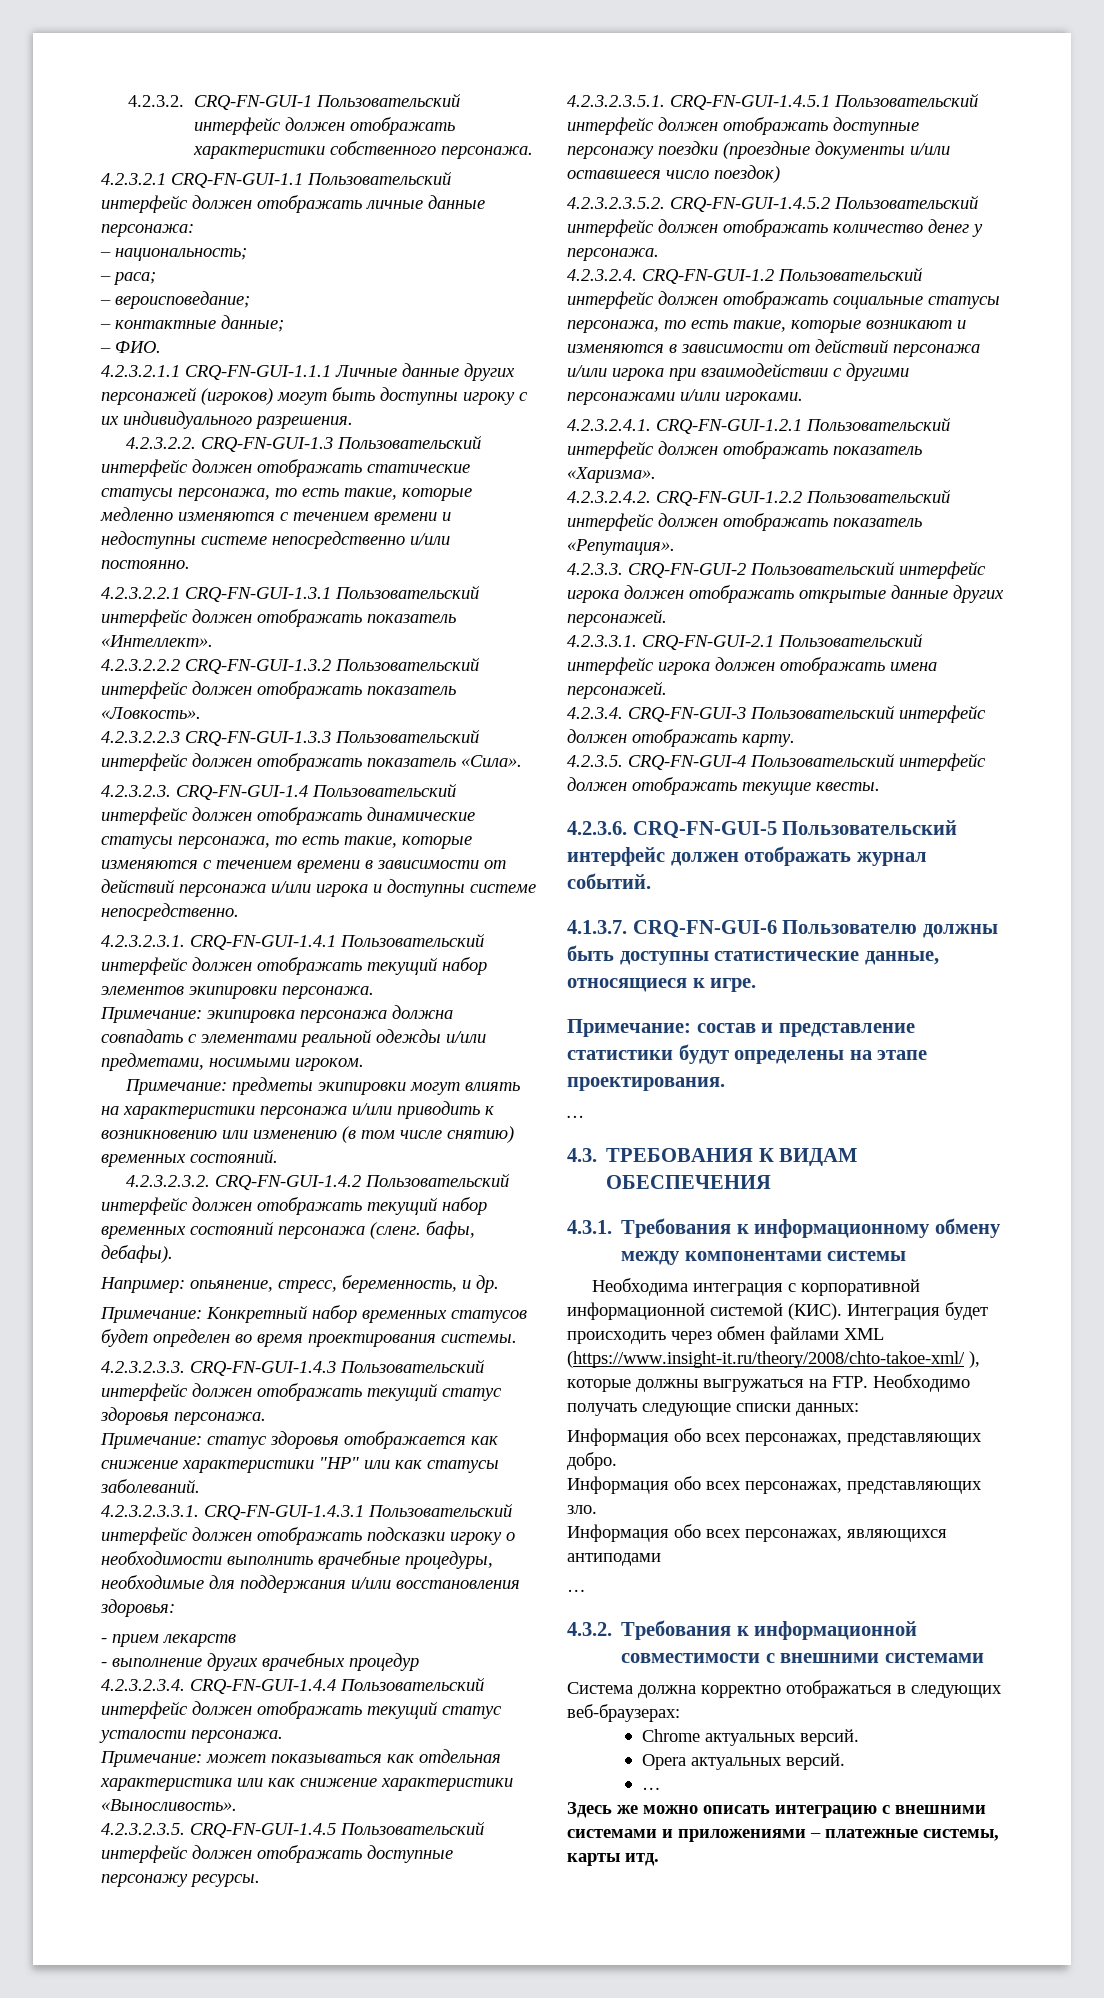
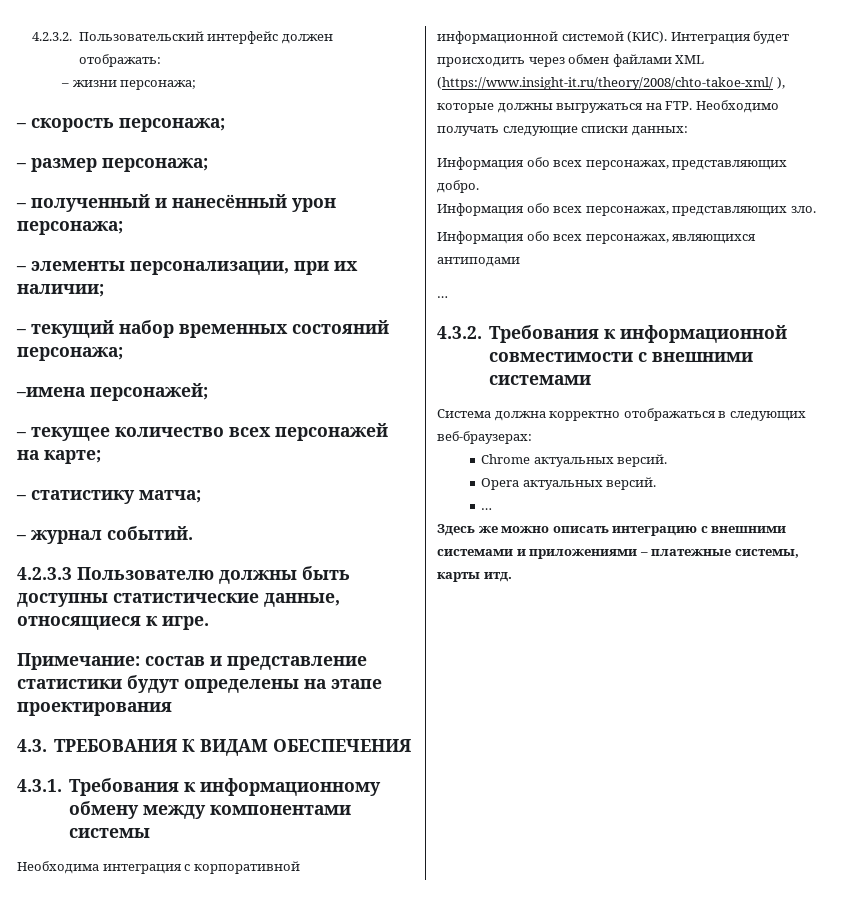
- 4.2.3.2. CRQ-FN-GUI-1 Пользовательский интерфейс должен отображать характеристики собственного персонажа.
- 4.2.3.2.1 CRQ-FN-GUI-1.1 Пользовательский интерфейс должен отображать личные данные персонажа:
- – национальность;
- – раса;
- – вероисповедание;
- – контактные данные;
- – ФИО.
- 4.2.3.2.1.1 CRQ-FN-GUI-1.1.1 Личные данные других персонажей (игроков) могут быть доступны игроку с их индивидуального разрешения.
- 4.2.3.2.2. CRQ-FN-GUI-1.3 Пользовательский интерфейс должен отображать статические статусы персонажа, то есть такие, которые медленно изменяются с течением времени и недоступны системе непосредственно и/или постоянно.
- 4.2.3.2.2.1 CRQ-FN-GUI-1.3.1 Пользовательский интерфейс должен отображать показатель «Интеллект».
- 4.2.3.2.2.2 CRQ-FN-GUI-1.3.2 Пользовательский интерфейс должен отображать показатель «Ловкость».
- 4.2.3.2.2.3 CRQ-FN-GUI-1.3.3 Пользовательский интерфейс должен отображать показатель «Сила».
- 4.2.3.2.3. CRQ-FN-GUI-1.4 Пользовательский интерфейс должен отображать динамические статусы персонажа, то есть такие, которые изменяются с течением времени в зависимости от действий персонажа и/или игрока и доступны системе непосредственно.
- 4.2.3.2.3.1. CRQ-FN-GUI-1.4.1 Пользовательский интерфейс должен отображать текущий набор элементов экипировки персонажа.
- Примечание: экипировка персонажа должна совпадать с элементами реальной одежды и/или предметами, носимыми игроком.
- Примечание: предметы экипировки могут влиять на характеристики персонажа и/или приводить к возникновению или изменению (в том числе снятию) временных состояний.
- 4.2.3.2.3.2. CRQ-FN-GUI-1.4.2 Пользовательский интерфейс должен отображать текущий набор временных состояний персонажа (сленг. бафы, дебафы).
- Например: опьянение, стресс, беременность, и др.
- Примечание: Конкретный набор временных статусов будет определен во время проектирования системы.
- 4.2.3.2.3.3. CRQ-FN-GUI-1.4.3 Пользовательский интерфейс должен отображать текущий статус здоровья персонажа.
- Примечание: статус здоровья отображается как снижение характеристики "HP" или как статусы заболеваний.
- 4.2.3.2.3.3.1. CRQ-FN-GUI-1.4.3.1 Пользовательский интерфейс должен отображать подсказки игроку о необходимости выполнить врачебные процедуры, необходимые для поддержания и/или восстановления здоровья:
- - прием лекарств
- - выполнение других врачебных процедур
- 4.2.3.2.3.4. CRQ-FN-GUI-1.4.4 Пользовательский интерфейс должен отображать текущий статус усталости персонажа.
- Примечание: может показываться как отдельная характеристика или как снижение характеристики «Выносливость».
- 4.2.3.2.3.5. CRQ-FN-GUI-1.4.5 Пользовательский интерфейс должен отображать доступные персонажу ресурсы.
- 4.2.3.2.3.5.1. CRQ-FN-GUI-1.4.5.1 Пользовательский интерфейс должен отображать доступные персонажу поездки (проездные документы и/или оставшееся число поездок)
- 4.2.3.2.3.5.2. CRQ-FN-GUI-1.4.5.2 Пользовательский интерфейс должен отображать количество денег у персонажа.
- 4.2.3.2.4. CRQ-FN-GUI-1.2 Пользовательский интерфейс должен отображать социальные статусы персонажа, то есть такие, которые возникают и изменяются в зависимости от действий персонажа и/или игрока при взаимодействии с другими персонажами и/или игроками.
- 4.2.3.2.4.1. CRQ-FN-GUI-1.2.1 Пользовательский интерфейс должен отображать показатель «Харизма».
- 4.2.3.2.4.2. CRQ-FN-GUI-1.2.2 Пользовательский интерфейс должен отображать показатель «Репутация».
- 4.2.3.3. CRQ-FN-GUI-2 Пользовательский интерфейс игрока должен отображать открытые данные других персонажей.
- 4.2.3.3.1. CRQ-FN-GUI-2.1 Пользовательский интерфейс игрока должен отображать имена персонажей.
- 4.2.3.4. CRQ-FN-GUI-3 Пользовательский интерфейс должен отображать карту.
- 4.2.3.5. CRQ-FN-GUI-4 Пользовательский интерфейс должен отображать текущие квесты.
- 4.2.3.6. CRQ-FN-GUI-5 Пользовательский интерфейс должен отображать журнал событий.
+ 4.2.3.2. Пользовательский интерфейс должен отображать:
+ – жизни персонажа;
+ – скорость персонажа;
+ – размер персонажа;
+ – полученный и нанесённый урон персонажа;
+ – элементы персонализации, при их наличии;
+ – текущий набор временных состояний персонажа;
+ –имена персонажей;
+ – текущее количество всех персонажей на карте;
+ – статистику матча;
+ – журнал событий.
- 4.1.3.7. CRQ-FN-GUI-6 Пользователю должны быть доступны статистические данные, относящиеся к игре.
+ 4.2.3.3 Пользователю должны быть доступны статистические данные, относящиеся к игре.
- Примечание: состав и представление статистики будут определены на этапе проектирования.
- …
+ Примечание: состав и представление статистики будут определены на этапе проектирования

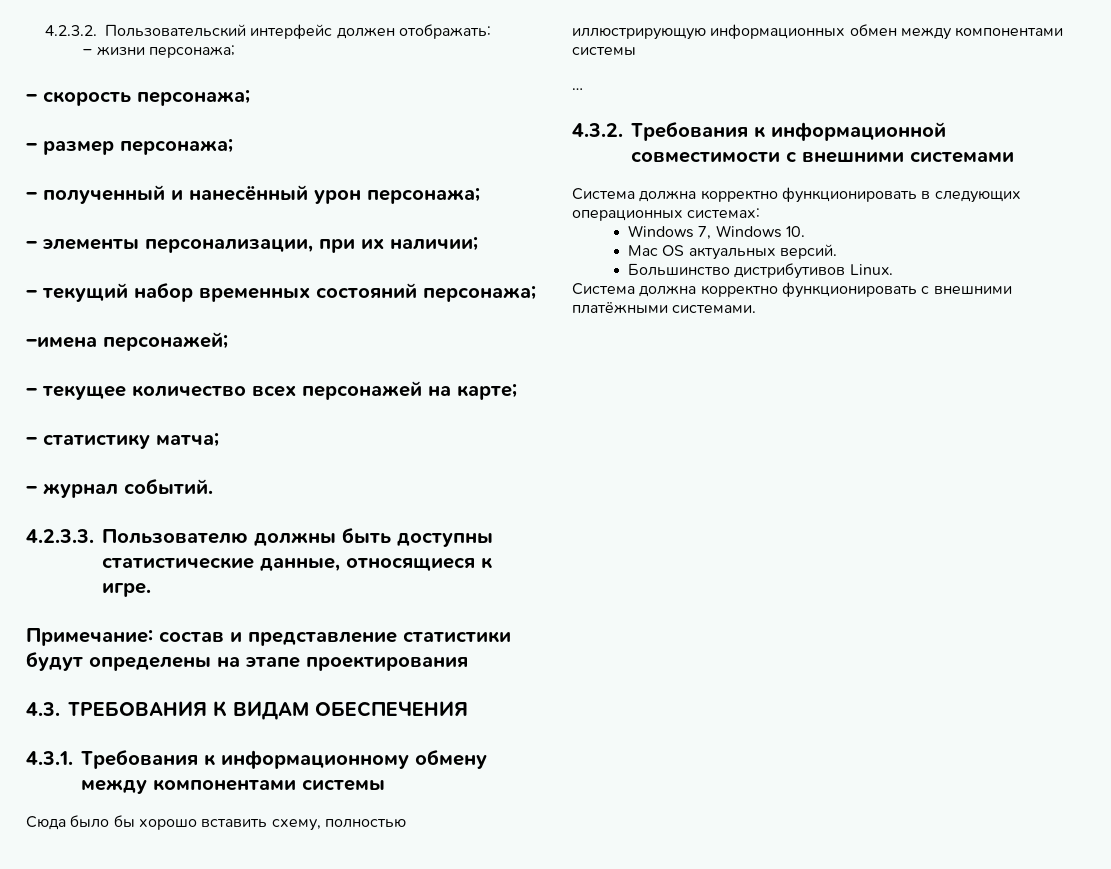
- 4.2.3.3 Пользователю должны быть доступны статистические данные, относящиеся к игре.
+ 4.2.3.3. Пользователю должны быть доступны статистические данные, относящиеся к игре.
- Необходима интеграция с корпоративной информационной системой (КИС). Интеграция будет происходить через обмен файлами XML (https://www.insight-it.ru/theory/2008/chto-takoe-xml/ ), которые должны выгружаться на FTP. Необходимо получать следующие списки данных:
- Информация обо всех персонажах, представляющих добро.
- Информация обо всех персонажах, представляющих зло.
- Информация обо всех персонажах, являющихся антиподами
+ Сюда было бы хорошо вставить схему, полностью иллюстрирующую информационных обмен между компонентами системы
- Система должна корректно отображаться в следующих веб-браузерах:
- Chrome актуальных версий.
- Opera актуальных версий.
- …
- Здесь же можно описать интеграцию с внешними системами и приложениями – платежные системы, карты итд.
+ Система должна корректно функционировать в следующих операционных системах:
+ Windows 7, Windows 10.
+ Mac OS актуальных версий.
+ Большинство дистрибутивов Linux.
+ Система должна корректно функционировать с внешними платёжными системами.

